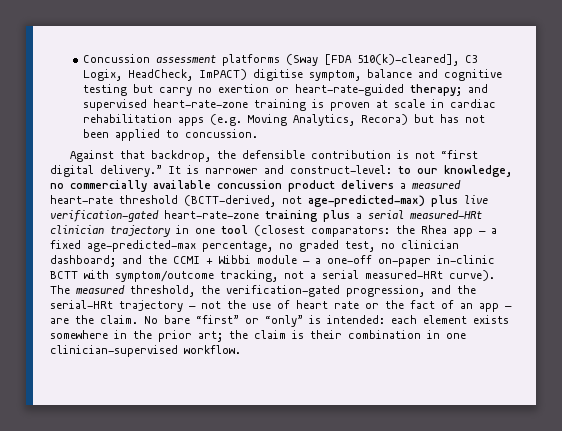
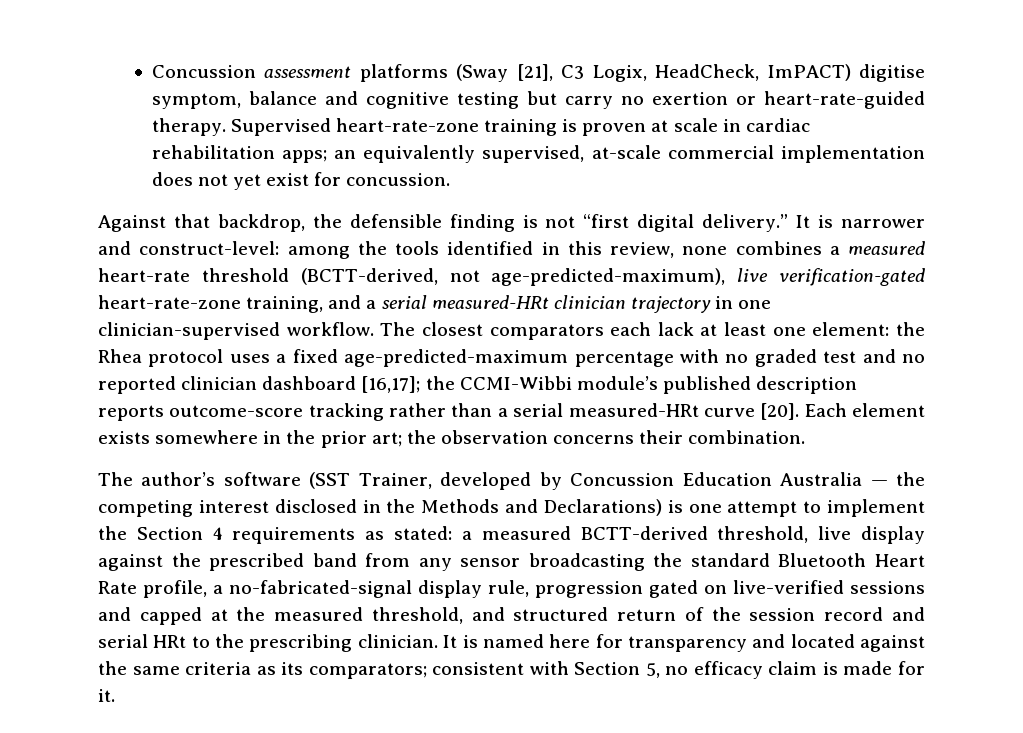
- Concussion assessment platforms (Sway [FDA 510(k)-cleared], C3 Logix, HeadCheck, ImPACT) digitise symptom, balance and cognitive testing but carry no exertion or heart-rate-guided therapy; and supervised heart-rate-zone training is proven at scale in cardiac rehabilitation apps (e.g. Moving Analytics, Recora) but has not been applied to concussion.
+ Concussion assessment platforms (Sway [21], C3 Logix, HeadCheck, ImPACT) digitise symptom, balance and cognitive testing but carry no exertion or heart-rate-guided therapy. Supervised heart-rate-zone training is proven at scale in cardiac rehabilitation apps; an equivalently supervised, at-scale commercial implementation does not yet exist for concussion.
- Against that backdrop, the defensible contribution is not “first digital delivery.”
+ Against that backdrop, the defensible finding is not “first digital delivery.”
- It is narrower and construct-level: to our knowledge, no commercially available concussion product delivers a measured heart-rate threshold (BCTT-derived, not age-predicted-max) plus live verification-gated heart-rate-zone training plus a serial measured-HRt clinician trajectory in one tool (closest comparators: the Rhea app — a fixed age-predicted-max percentage, no graded test, no clinician dashboard; and the CCMI + Wibbi module — a one-off on-paper in-clinic BCTT with symptom/outcome tracking, not a serial measured-HRt curve). The measured threshold, the verification-gated progression, and the serial-HRt trajectory — not the use of heart rate or the fact of an app — are the claim. No bare “first” or “only” is intended: each element exists somewhere in the prior art; the claim is their combination in one clinician-supervised workflow.
+ It is narrower and construct-level: among the tools identified in this review, none combines a measured heart-rate threshold (BCTT-derived, not age-predicted-maximum), live verification-gated heart-rate-zone training, and a serial measured-HRt clinician trajectory in one clinician-supervised workflow. The closest comparators each lack at least one element: the Rhea protocol uses a fixed age-predicted-maximum percentage with no graded test and no reported clinician dashboard [16,17]; the CCMI-Wibbi module’s published description reports outcome-score tracking rather than a serial measured-HRt curve [20]. Each element exists somewhere in the prior art; the observation concerns their combination.
+ The author’s software (SST Trainer, developed by Concussion Education Australia — the competing interest disclosed in the Methods and Declarations) is one attempt to implement the Section 4 requirements as stated: a measured BCTT-derived threshold, live display against the prescribed band from any sensor broadcasting the standard Bluetooth Heart Rate profile, a no-fabricated-signal display rule, progression gated on live-verified sessions and capped at the measured threshold, and structured return of the session record and serial HRt to the prescribing clinician. It is named here for transparency and located against the same criteria as its comparators; consistent with Section 5, no efficacy claim is made for it.

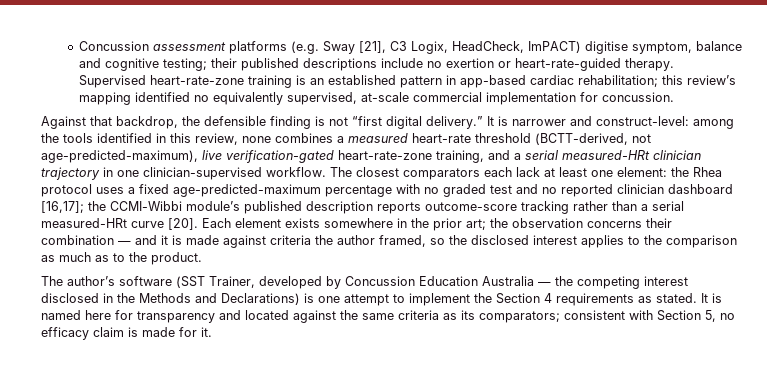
- Concussion assessment platforms (Sway [21], C3 Logix, HeadCheck, ImPACT) digitise symptom, balance and cognitive testing but carry no exertion or heart-rate-guided therapy.
+ Concussion assessment platforms (e.g. Sway [21], C3 Logix, HeadCheck, ImPACT) digitise symptom, balance and cognitive testing; their published descriptions include no exertion or heart-rate-guided therapy.
- Supervised heart-rate-zone training is proven at scale in cardiac rehabilitation apps; an equivalently supervised, at-scale commercial implementation does not yet exist for concussion.
+ Supervised heart-rate-zone training is an established pattern in app-based cardiac rehabilitation; this review’s mapping identified no equivalently supervised, at-scale commercial implementation for concussion.
- Each element exists somewhere in the prior art; the observation concerns their combination.
+ Each element exists somewhere in the prior art; the observation concerns their combination — and it is made against criteria the author framed, so the disclosed interest applies to the comparison as much as to the product.
- The author’s software (SST Trainer, developed by Concussion Education Australia — the competing interest disclosed in the Methods and Declarations) is one attempt to implement the Section 4 requirements as stated: a measured BCTT-derived threshold, live display against the prescribed band from any sensor broadcasting the standard Bluetooth Heart Rate profile, a no-fabricated-signal display rule, progression gated on live-verified sessions and capped at the measured threshold, and structured return of the session record and serial HRt to the prescribing clinician.
+ The author’s software (SST Trainer, developed by Concussion Education Australia — the competing interest disclosed in the Methods and Declarations) is one attempt to implement the Section 4 requirements as stated.

